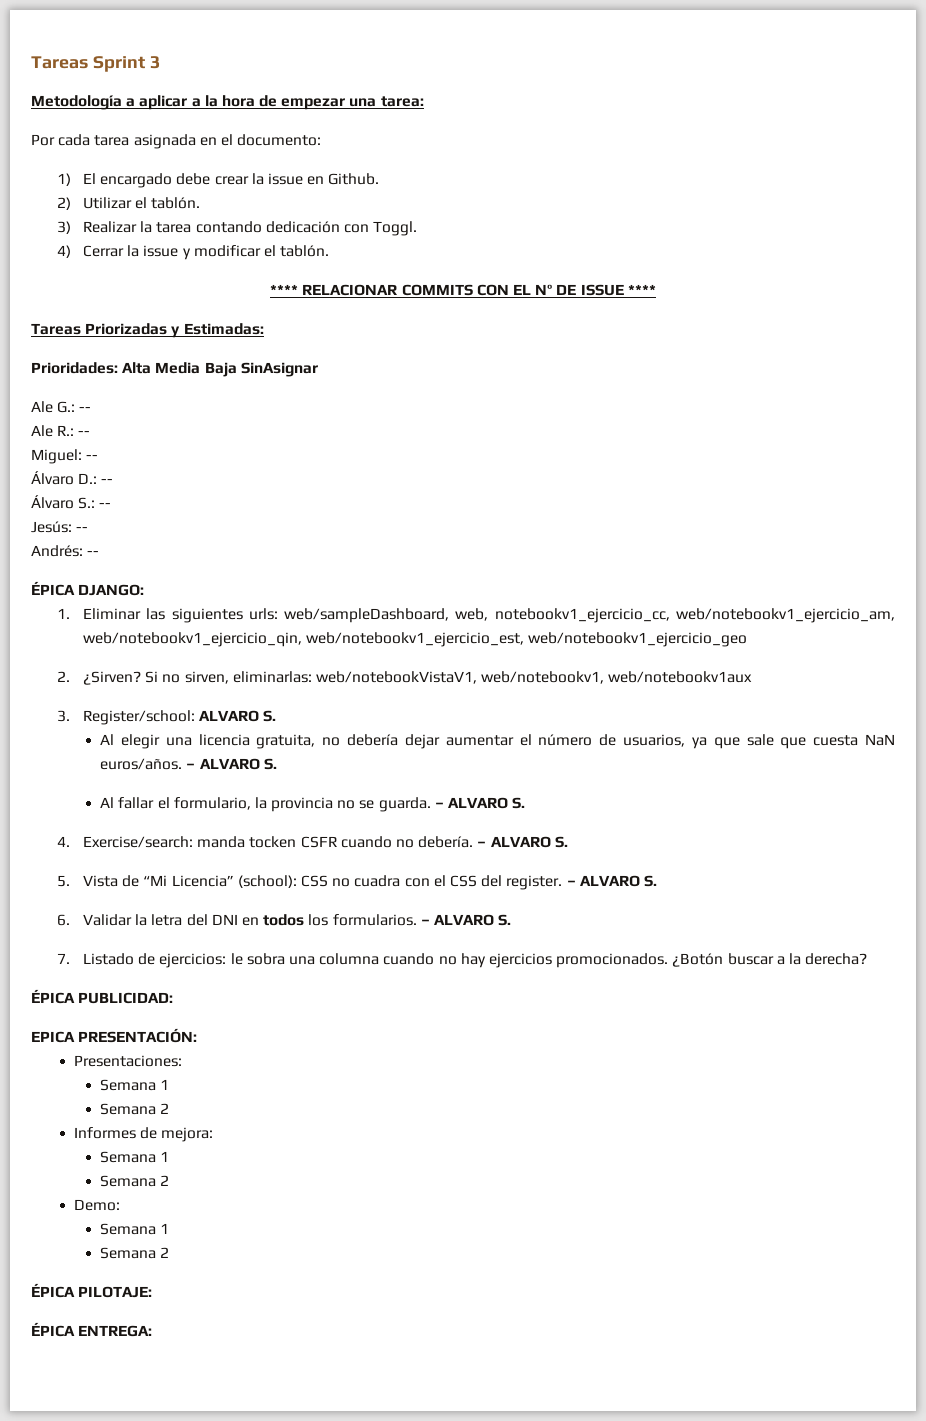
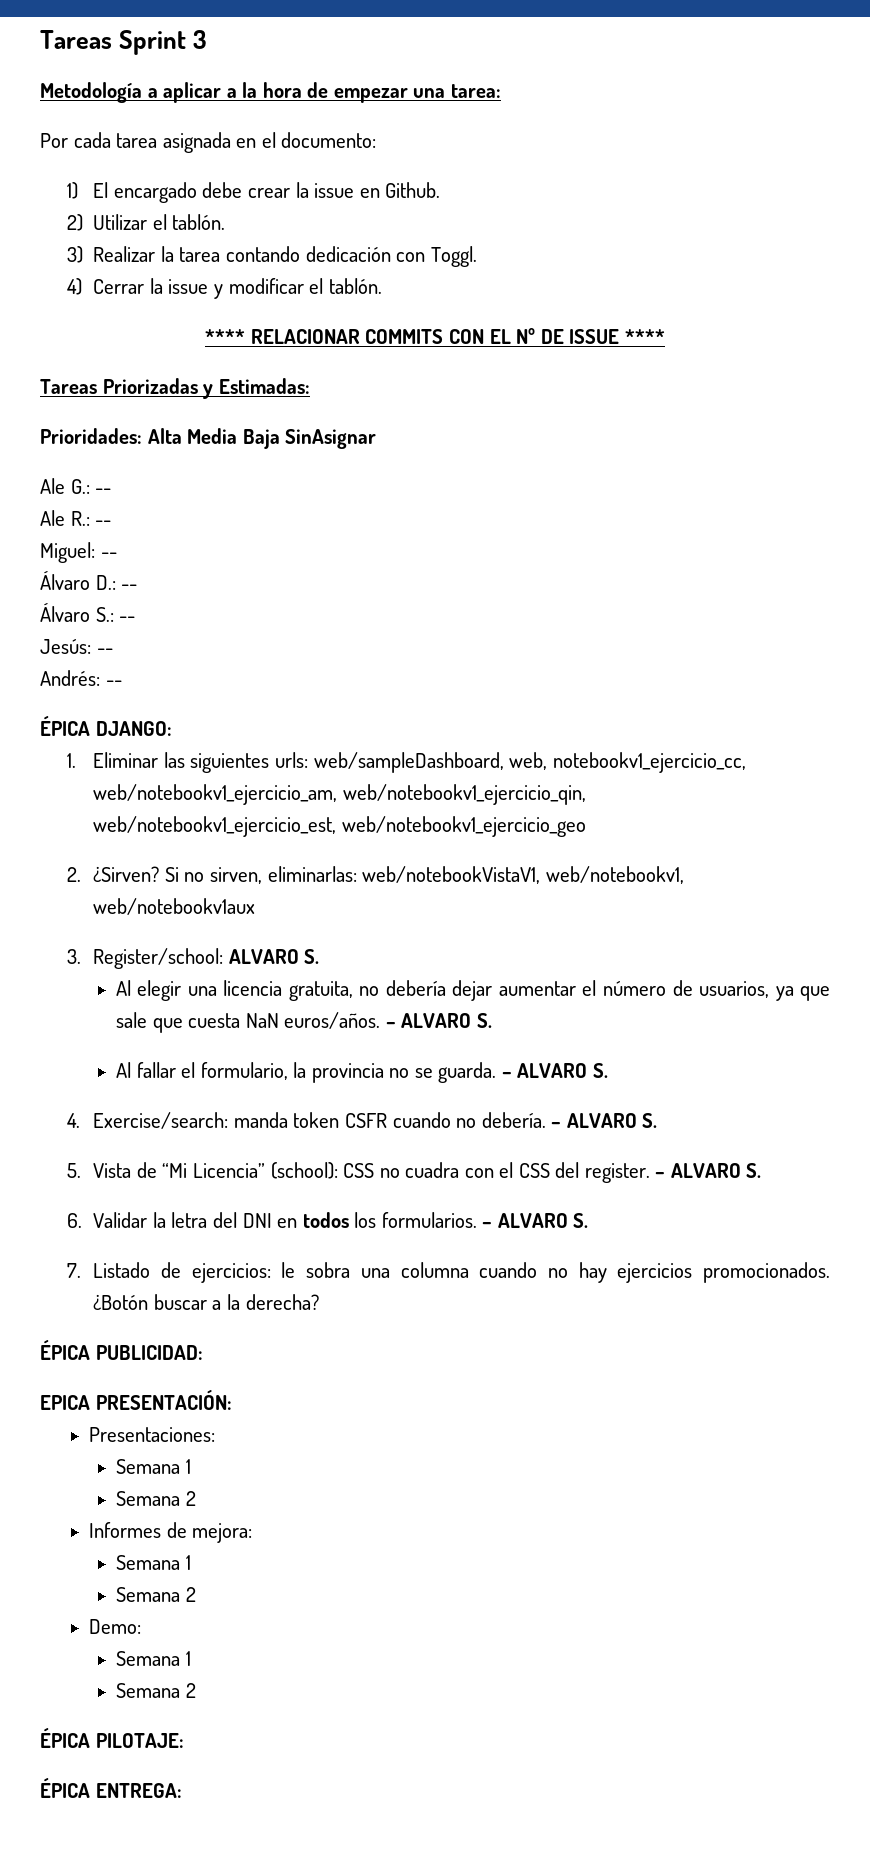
- 4. Exercise/search: manda tocken CSFR cuando no debería.
+ 4. Exercise/search: manda token CSFR cuando no debería.

